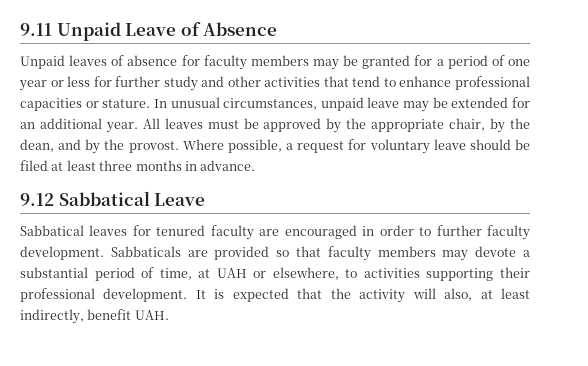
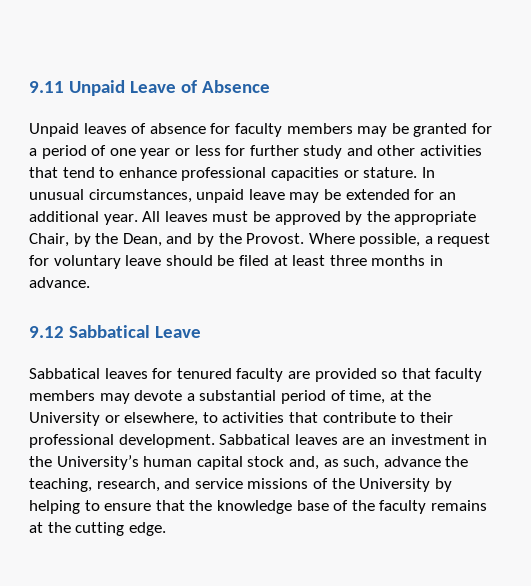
- All leaves must be approved by the appropriate chair, by the dean, and by the provost.
+ All leaves must be approved by the appropriate Chair, by the Dean, and by the Provost.
- Sabbatical leaves for tenured faculty are encouraged in order to further faculty development. Sabbaticals are provided so that faculty members may devote a substantial period of time, at UAH or elsewhere, to activities supporting their professional development. It is expected that the activity will also, at least indirectly, benefit UAH.
+ Sabbatical leaves for tenured faculty are provided so that faculty members may devote a substantial period of time, at the University or elsewhere, to activities that contribute to their professional development. Sabbatical leaves are an investment in the University’s human capital stock and, as such, advance the teaching, research, and service missions of the University by helping to ensure that the knowledge base of the faculty remains at the cutting edge.

